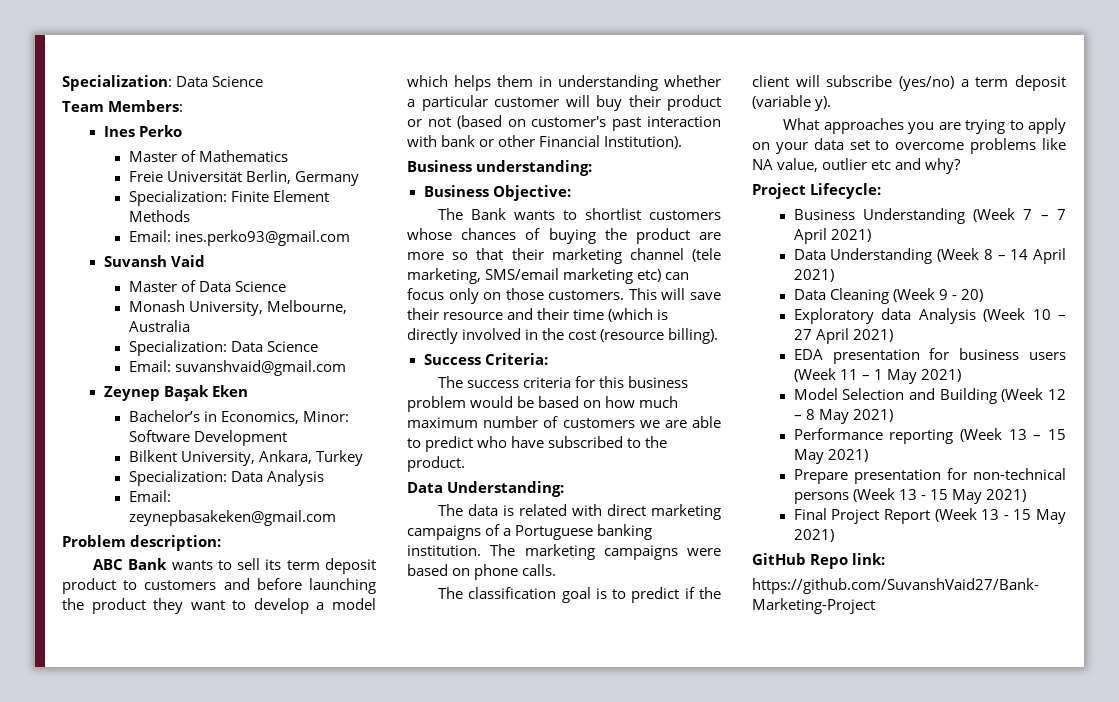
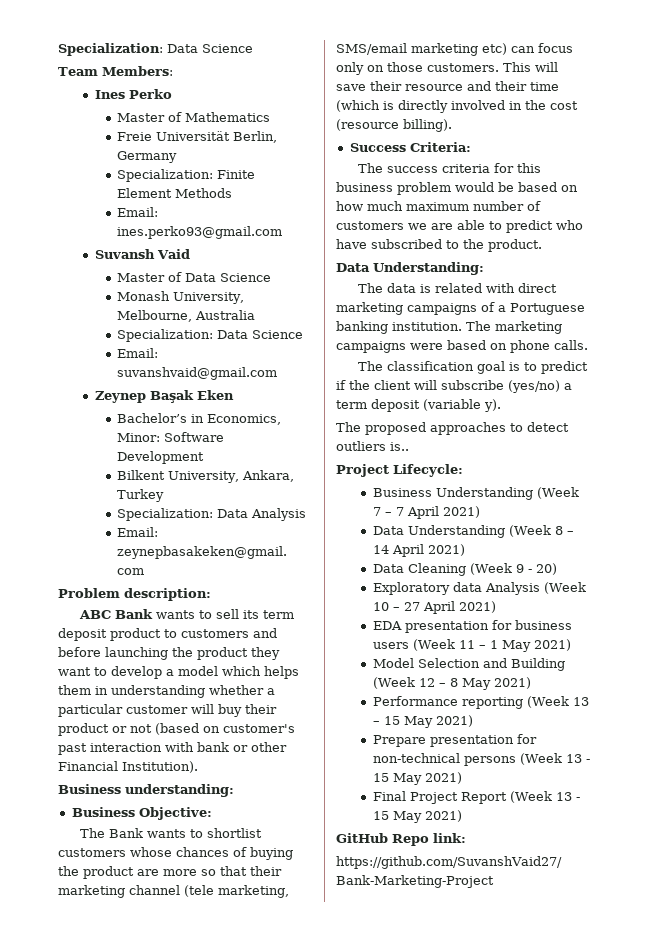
- What approaches you are trying to apply on your data set to overcome problems like NA value, outlier etc and why?
+ The proposed approaches to detect outliers is..

